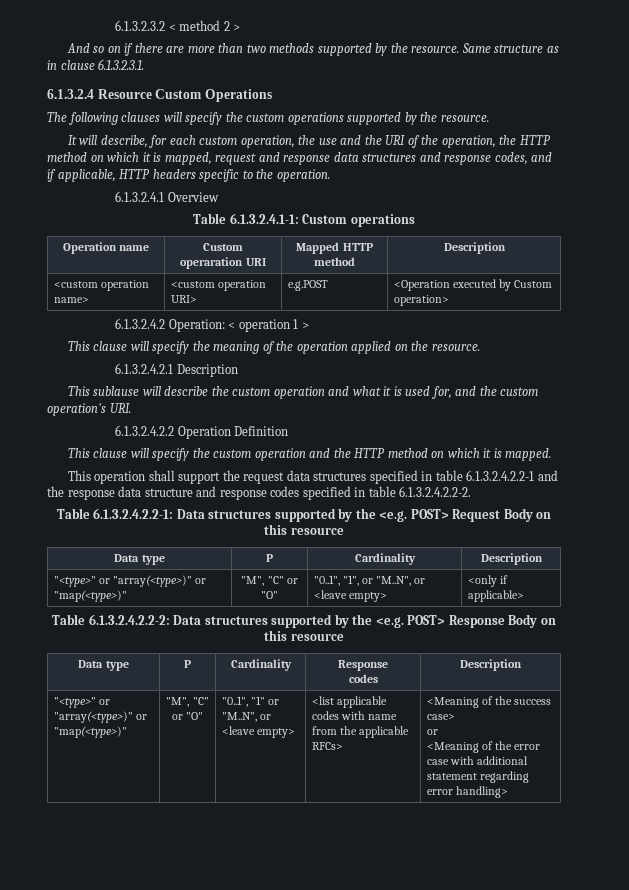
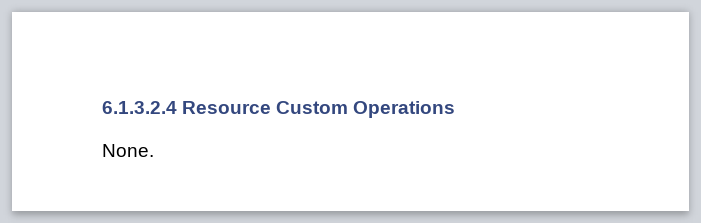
- 6.1.3.2.3.2 < method 2 >
- And so on if there are more than two methods supported by the resource. Same structure as in clause 6.1.3.2.3.1.
  6.1.3.2.4 Resource Custom Operations
- The following clauses will specify the custom operations supported by the resource.
- It will describe, for each custom operation, the use and the URI of the operation, the HTTP method on which it is mapped, request and response data structures and response codes, and if applicable, HTTP headers specific to the operation.
- 6.1.3.2.4.1 Overview
- Table 6.1.3.2.4.1-1: Custom operations
- Operation name | Custom operaration URI | Mapped HTTP method | Description
- <custom operation name> | <custom operation URI> | e.g.POST | <Operation executed by Custom operation>
- 6.1.3.2.4.2 Operation: < operation 1 >
- This clause will specify the meaning of the operation applied on the resource.
- 6.1.3.2.4.2.1 Description
- This sublause will describe the custom operation and what it is used for, and the custom operation's URI.
- 6.1.3.2.4.2.2 Operation Definition
- This clause will specify the custom operation and the HTTP method on which it is mapped.
- This operation shall support the request data structures specified in table 6.1.3.2.4.2.2-1 and the response data structure and response codes specified in table 6.1.3.2.4.2.2-2.
- Table 6.1.3.2.4.2.2-1: Data structures supported by the <e.g. POST> Request Body on this resource
- Data type | P | Cardinality | Description
- "<type>" or "array(<type>)" or "map(<type>)" | "M", "C" or "O" | "0..1", "1", or "M..N", or <leave empty> | <only if applicable>
- Table 6.1.3.2.4.2.2-2: Data structures supported by the <e.g. POST> Response Body on this resource
- Data type | P | Cardinality | Response
- codes | Description
- "<type>" or "array(<type>)" or "map(<type>)" | "M", "C" or "O" | "0..1", "1" or "M..N", or <leave empty> | <list applicable codes with name from the applicable RFCs> | <Meaning of the success case>
- or
- <Meaning of the error case with additional statement regarding error handling>
+ None.

